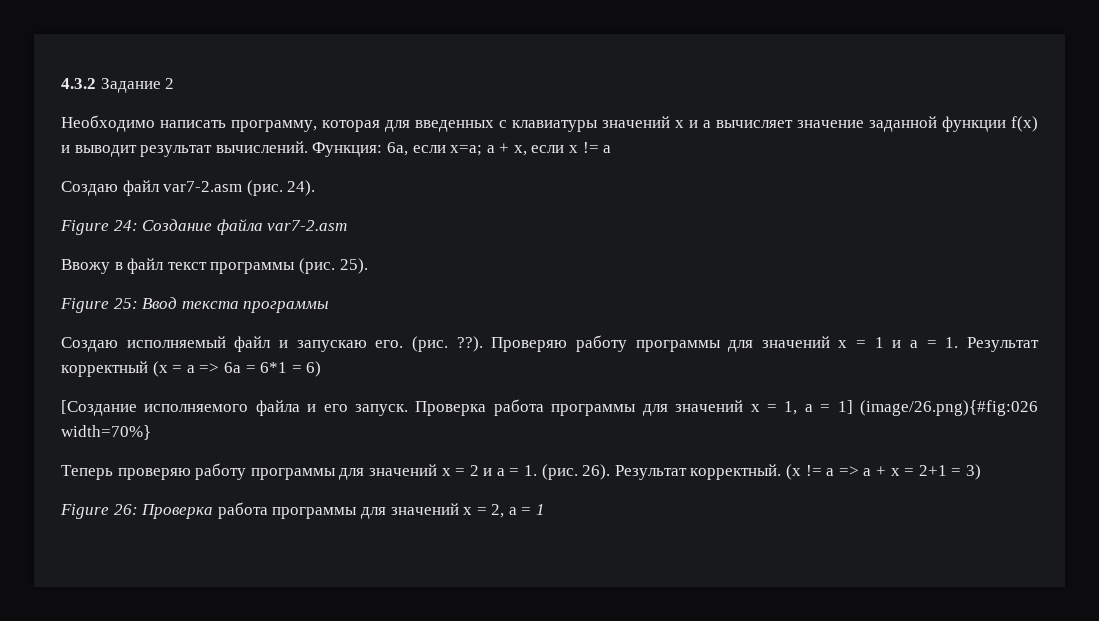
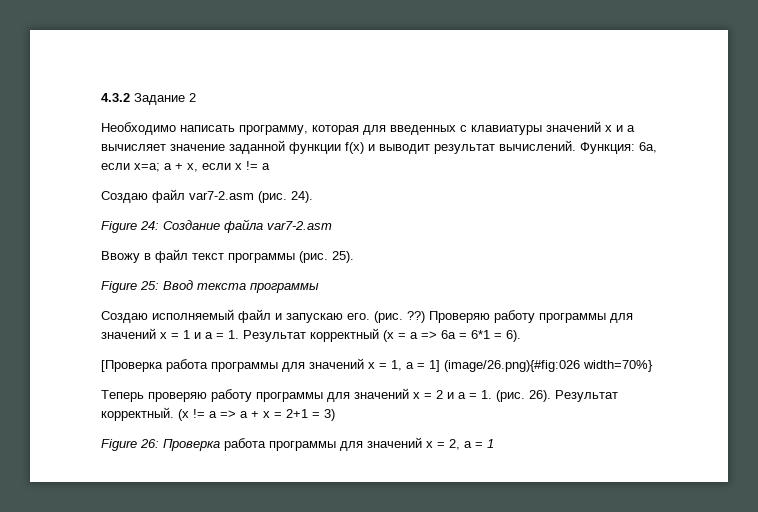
- ??).
+ ??)
- Проверяю работу программы для значений х = 1 и а = 1. Результат корректный (х = а => 6а = 6*1 = 6)
- [Создание исполняемого файла и его запуск. Проверка работа программы для значений х = 1, а = 1] (image/26.png){#fig:026 width=70%}
+ Проверяю работу программы для значений х = 1 и а = 1. Результат корректный (х = а => 6а = 6*1 = 6).
+ [Проверка работа программы для значений х = 1, а = 1] (image/26.png){#fig:026 width=70%}

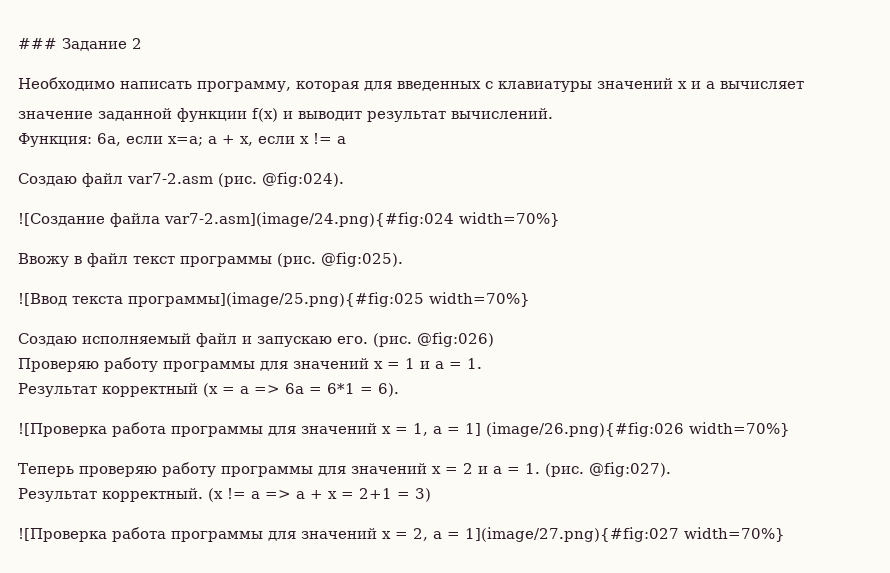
- 4.3.2 Задание 2
+ ### Задание 2
- Необходимо написать программу, которая для введенных с клавиатуры значений x и a вычисляет значение заданной функции f(x) и выводит результат вычислений. Функция: 6а, если х=а; а + х, если х != а
+ Необходимо написать программу, которая для введенных с клавиатуры значений x и a вычисляет
+ значение заданной функции f(x) и выводит результат вычислений.
+ Функция: 6а, если х=а; а + х, если х != а
- 24).
- Figure 24: Создание файла var7-2.asm
+ @fig:024).
+ ![Создание файла var7-2.asm](image/24.png){#fig:024 width=70%}
- 25).
- Figure 25: Ввод текста программы
+ @fig:025).
+ ![Ввод текста программы](image/25.png){#fig:025 width=70%}
- ??) Проверяю работу программы для значений х = 1 и а = 1. Результат корректный (х = а => 6а = 6*1 = 6).
+ @fig:026)
+ Проверяю работу программы для значений х = 1 и а = 1.
+ Результат корректный (х = а => 6а = 6*1 = 6).
- [Проверка работа программы для значений х = 1, а = 1] (image/26.png){#fig:026 width=70%}
+ ![Проверка работа программы для значений х = 1, а = 1] (image/26.png){#fig:026 width=70%}
- 26). Результат корректный.
+ @fig:027).
+ Результат корректный.
- Figure 26: Проверка работа программы для значений х = 2, а = 1
+ ![Проверка работа программы для значений х = 2, а = 1](image/27.png){#fig:027 width=70%}

